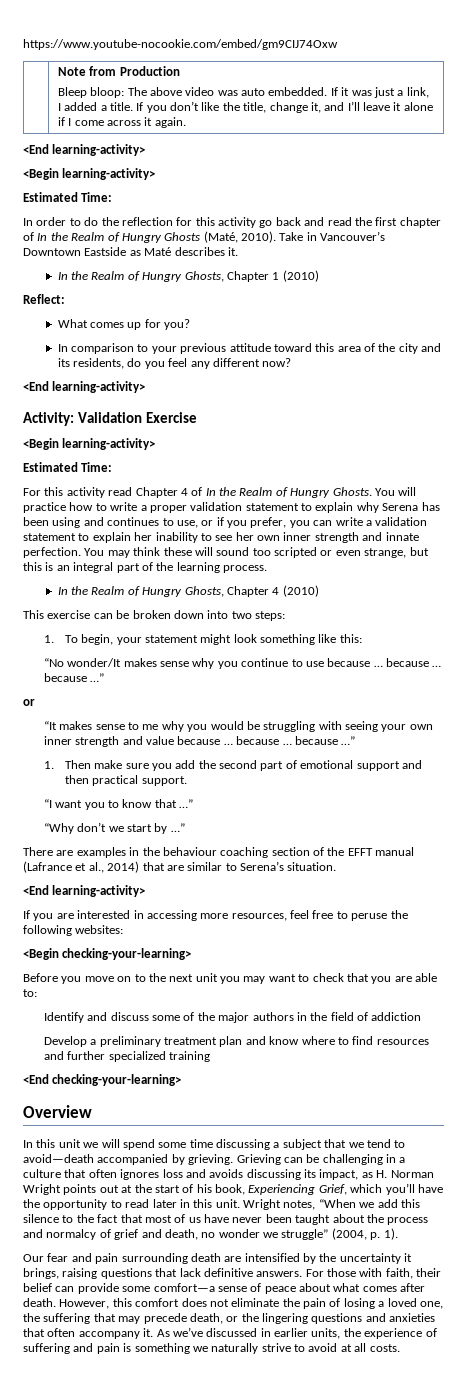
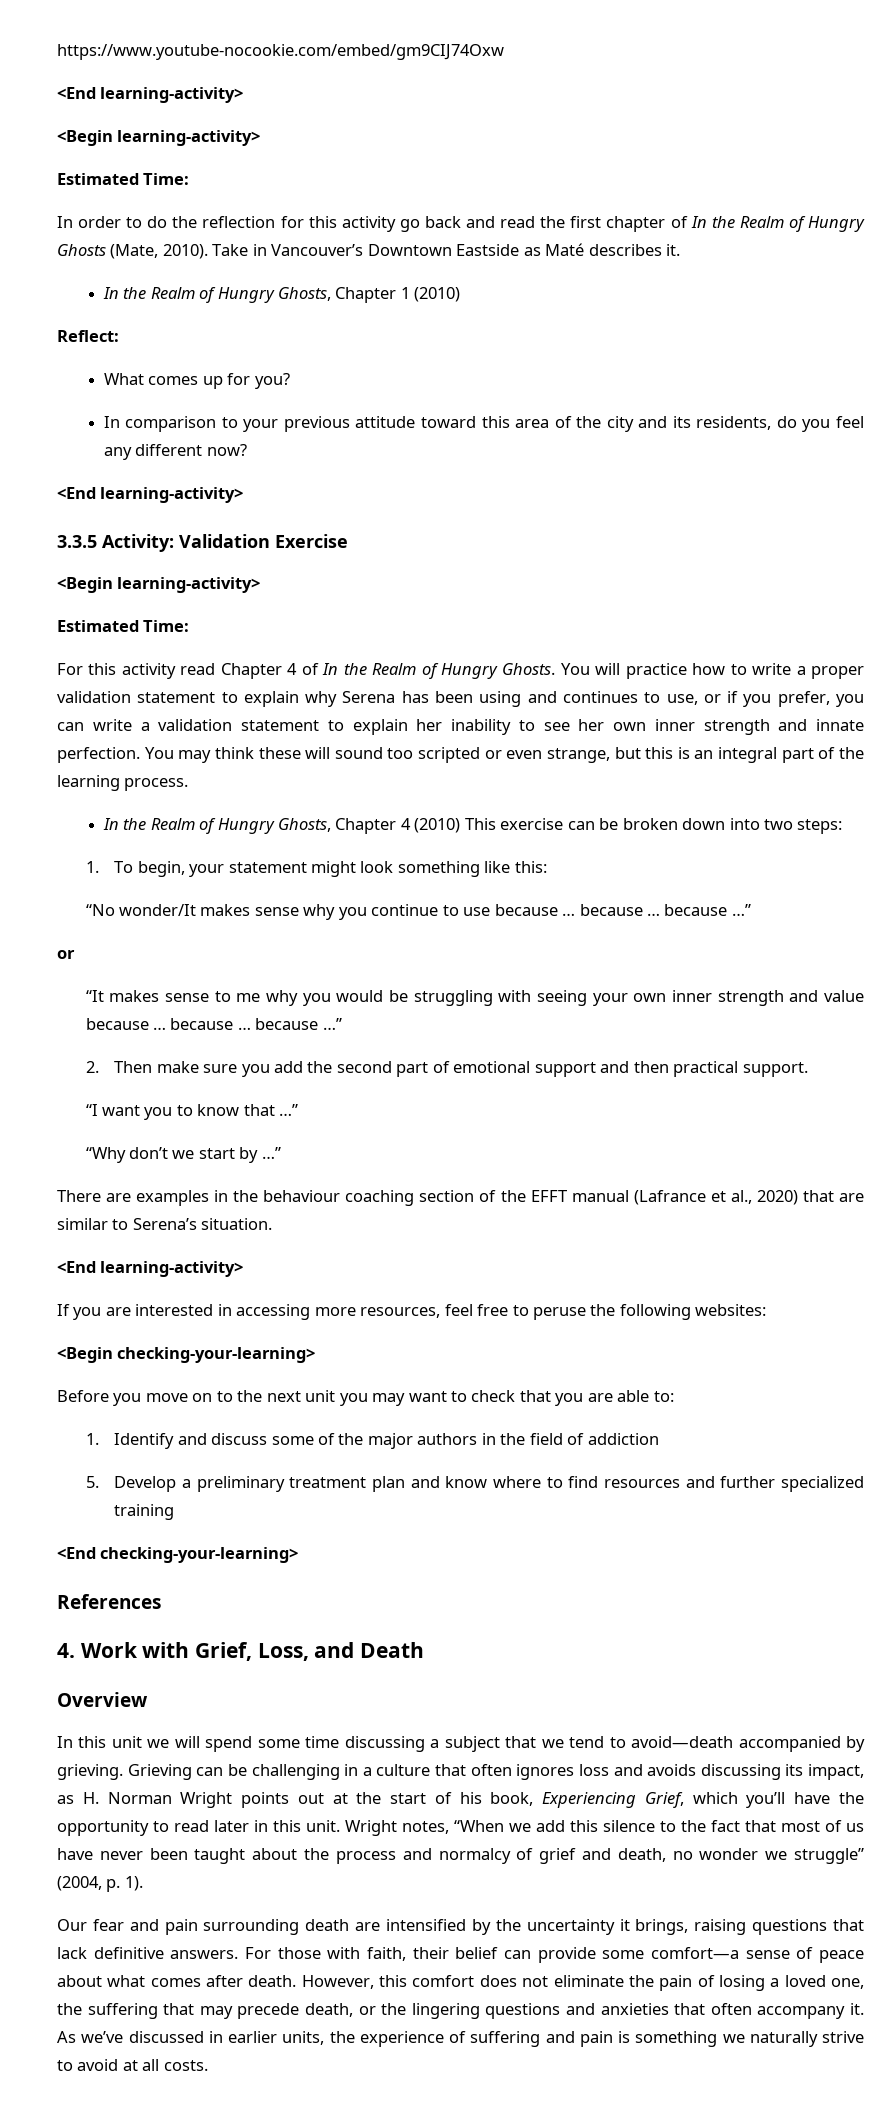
- | Note from Production
- Bleep bloop: The above video was auto embedded. If it was just a link, I added a title. If you don’t like the title, change it, and I’ll leave it alone if I come across it again.
- In order to do the reflection for this activity go back and read the first chapter of In the Realm of Hungry Ghosts (Maté, 2010).
+ In order to do the reflection for this activity go back and read the first chapter of In the Realm of Hungry Ghosts (Mate, 2010).
- Activity: Validation Exercise
+ 3.3.5 Activity: Validation Exercise
- In the Realm of Hungry Ghosts, Chapter 4 (2010)
- This exercise can be broken down into two steps:
+ In the Realm of Hungry Ghosts, Chapter 4 (2010) This exercise can be broken down into two steps:
- 1. Then make sure you add the second part of emotional support and then practical support.
+ 2. Then make sure you add the second part of emotional support and then practical support.
- There are examples in the behaviour coaching section of the EFFT manual (Lafrance et al., 2014) that are similar to Serena’s situation.
+ There are examples in the behaviour coaching section of the EFFT manual (Lafrance et al., 2020) that are similar to Serena’s situation.
- Identify and discuss some of the major authors in the field of addiction
+ 1. Identify and discuss some of the major authors in the field of addiction
- Develop a preliminary treatment plan and know where to find resources and further specialized training
+ 5. Develop a preliminary treatment plan and know where to find resources and further specialized training
+ References
+ 4. Work with Grief, Loss, and Death

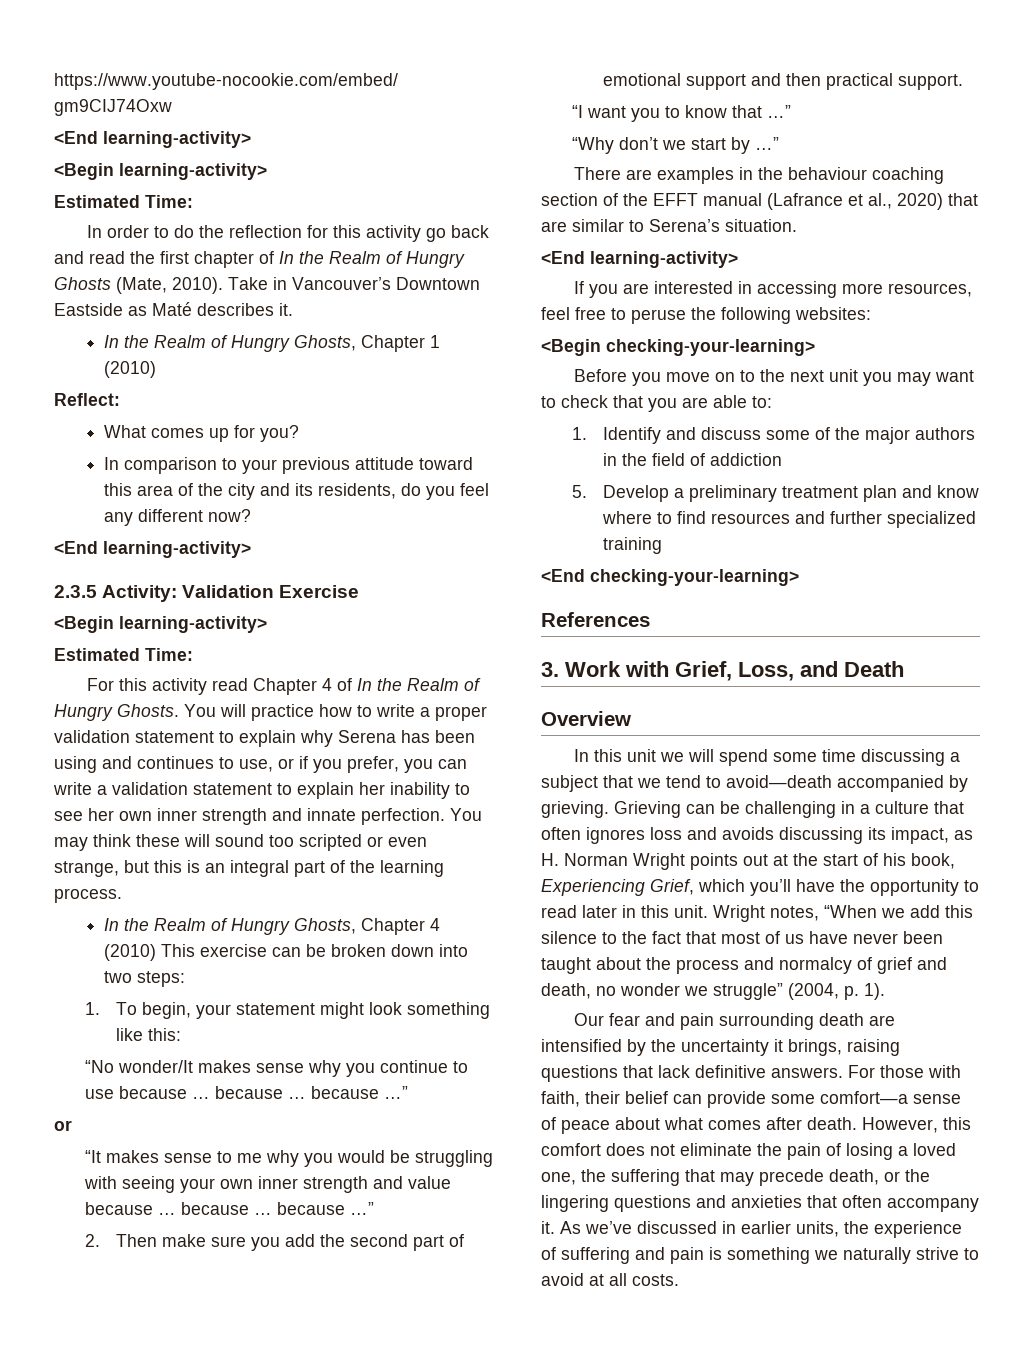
- 3.3.5 Activity: Validation Exercise
+ 2.3.5 Activity: Validation Exercise
- 4. Work with Grief, Loss, and Death
+ 3. Work with Grief, Loss, and Death

